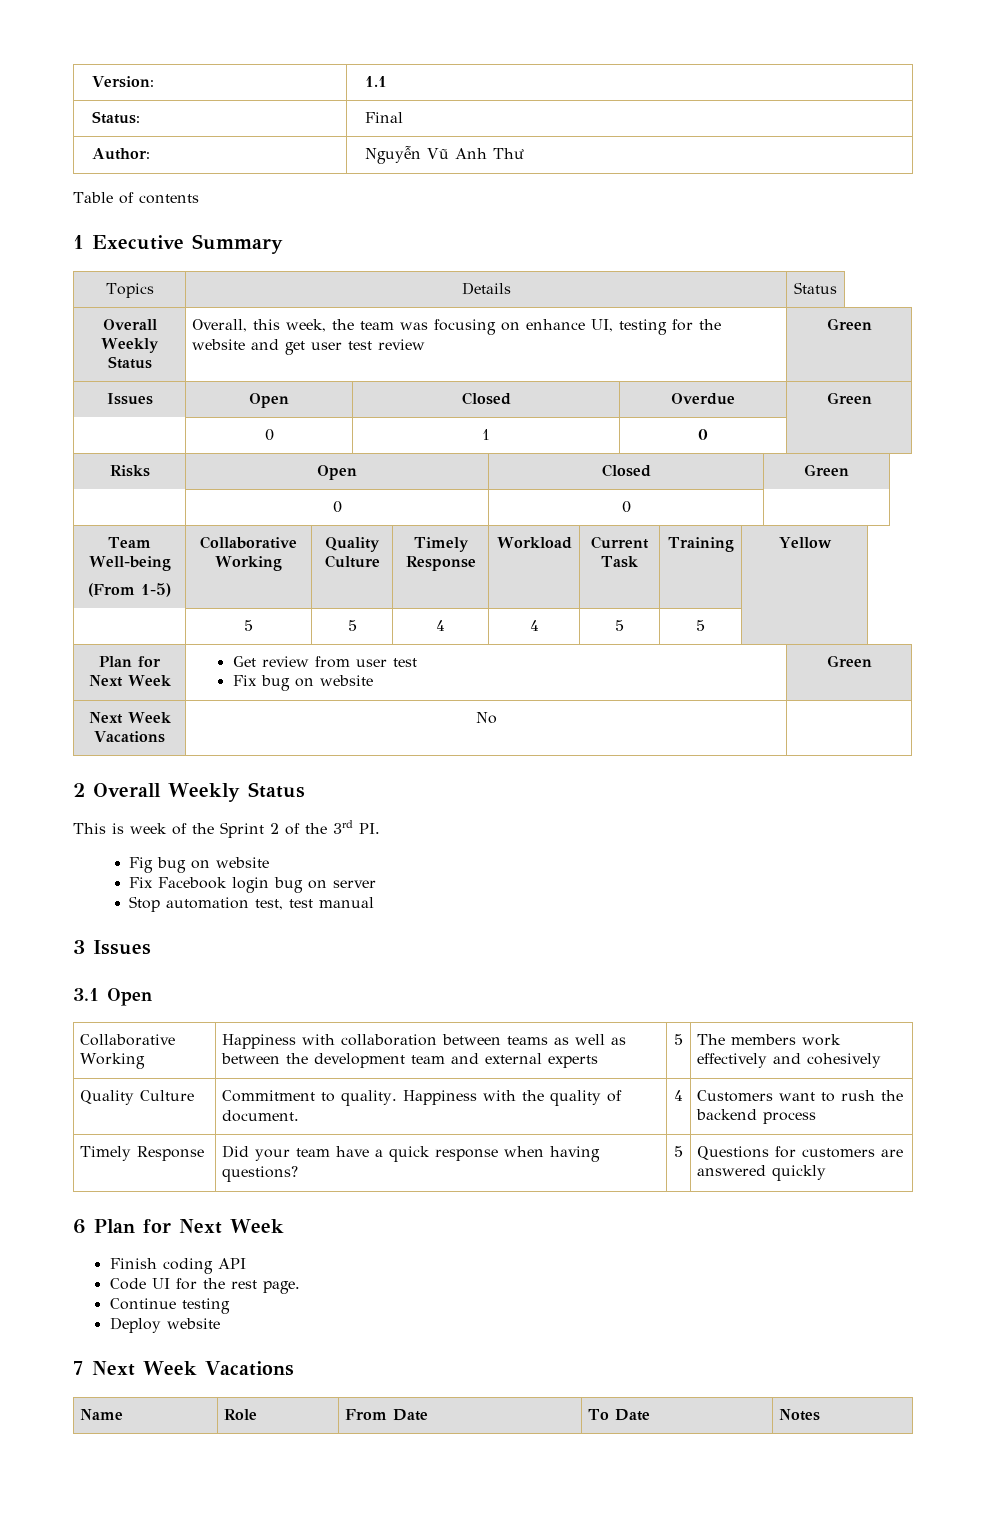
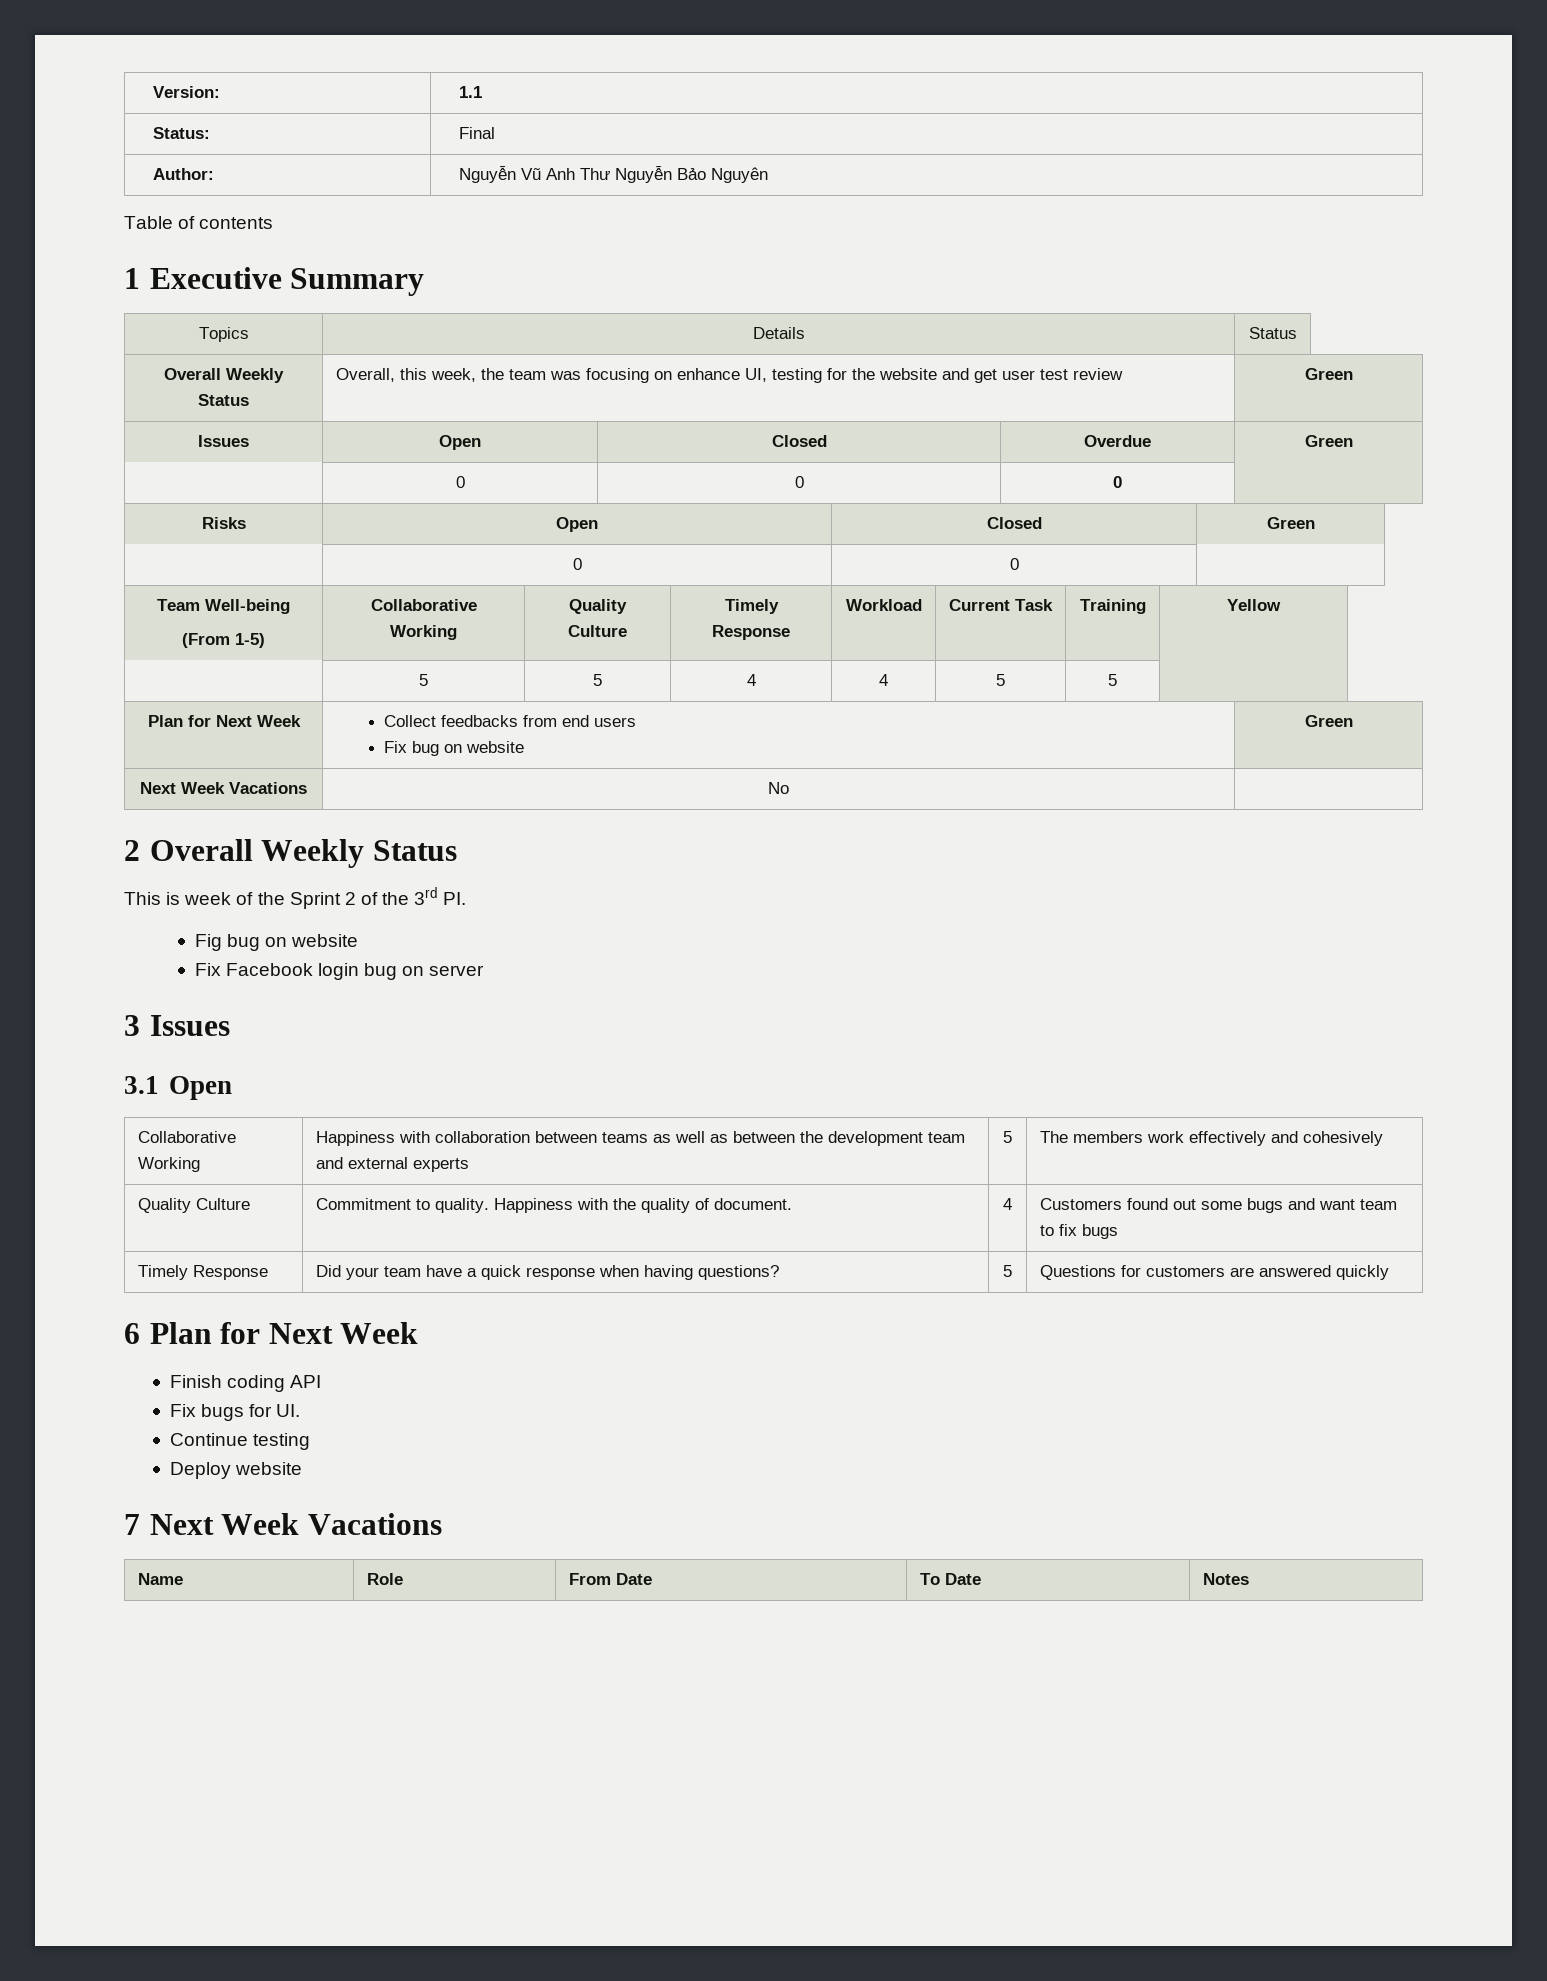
- Author: | Nguyễn Vũ Anh Thư
+ Author: | Nguyễn Vũ Anh Thư Nguyễn Bảo Nguyên
- | 0 | 1 | 0 |
+ | 0 | 0 | 0 |
- Plan for Next Week | Get review from user test
+ Plan for Next Week | Collect feedbacks from end users
- Stop automation test, test manual
- Quality Culture | Commitment to quality. Happiness with the quality of document. | 4 | Customers want to rush the backend process
+ Quality Culture | Commitment to quality. Happiness with the quality of document. | 4 | Customers found out some bugs and want team to fix bugs
- Code UI for the rest page.
+ Fix bugs for UI.

